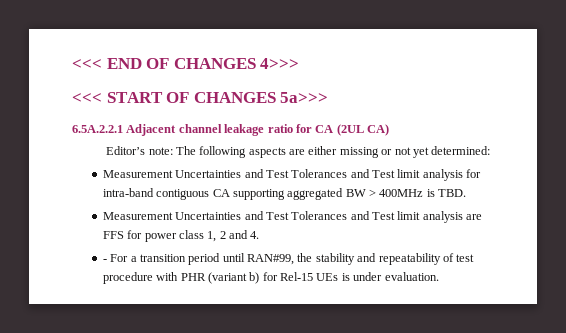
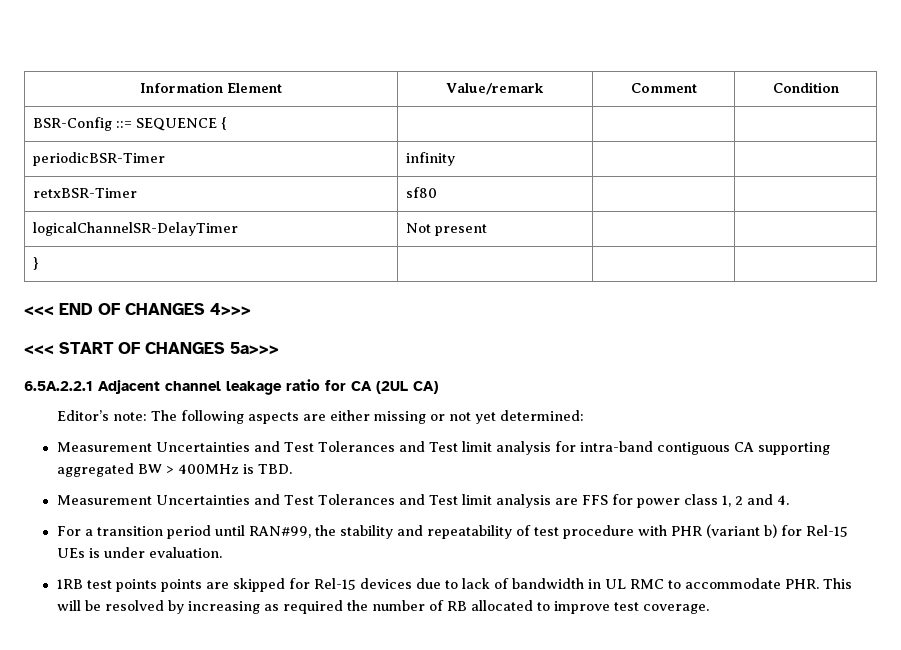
+ Information Element | Value/remark | Comment | Condition
+ BSR-Config ::= SEQUENCE { | | |
+ periodicBSR-Timer | infinity | |
+ retxBSR-Timer | sf80 | |
+ logicalChannelSR-DelayTimer | Not present | |
+ } | | |
- - For a transition period until RAN#99, the stability and repeatability of test procedure with PHR (variant b) for Rel-15 UEs is under evaluation.
+ For a transition period until RAN#99, the stability and repeatability of test procedure with PHR (variant b) for Rel-15 UEs is under evaluation.
+ 1RB test points points are skipped for Rel-15 devices due to lack of bandwidth in UL RMC to accommodate PHR. This will be resolved by increasing as required the number of RB allocated to improve test coverage.

